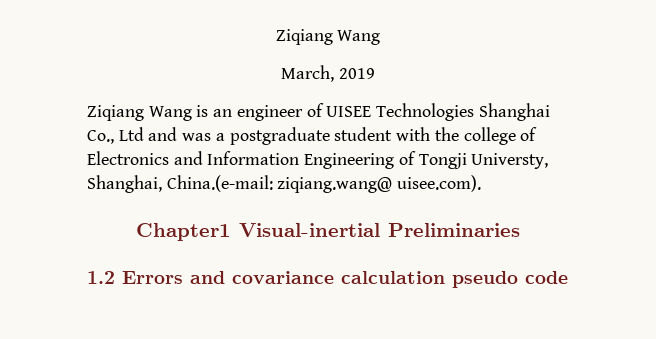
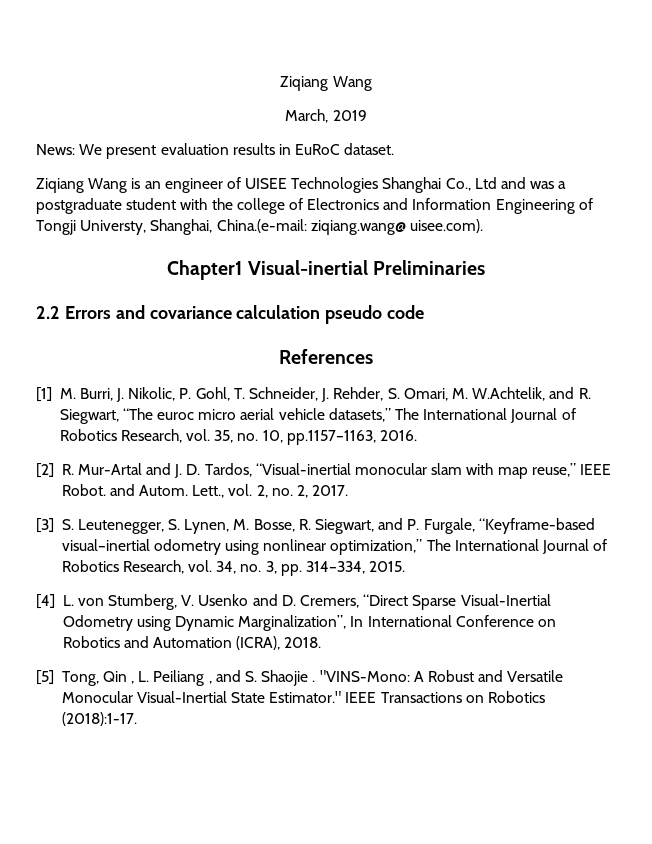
+ News: We present evaluation results in EuRoC dataset.
- 1.2 Errors and covariance calculation pseudo code
+ 2.2 Errors and covariance calculation pseudo code
+ References
+ [1] M. Burri, J. Nikolic, P. Gohl, T. Schneider, J. Rehder, S. Omari, M. W.Achtelik, and R. Siegwart, “The euroc micro aerial vehicle datasets,” The International Journal of Robotics Research, vol. 35, no. 10, pp.1157–1163, 2016.
+ [2] R. Mur-Artal and J. D. Tardos, “Visual-inertial monocular slam with map reuse,” IEEE Robot. and Autom. Lett., vol. 2, no. 2, 2017.
+ [3] S. Leutenegger, S. Lynen, M. Bosse, R. Siegwart, and P. Furgale, “Keyframe-based visual–inertial odometry using nonlinear optimization,” The International Journal of Robotics Research, vol. 34, no. 3, pp. 314–334, 2015.
+ [4] L. von Stumberg, V. Usenko and D. Cremers, “Direct Sparse Visual-Inertial Odometry using Dynamic Marginalization”, In International Conference on Robotics and Automation (ICRA), 2018.
+ [5] Tong, Qin , L. Peiliang , and S. Shaojie . "VINS-Mono: A Robust and Versatile Monocular Visual-Inertial State Estimator." IEEE Transactions on Robotics (2018):1-17.

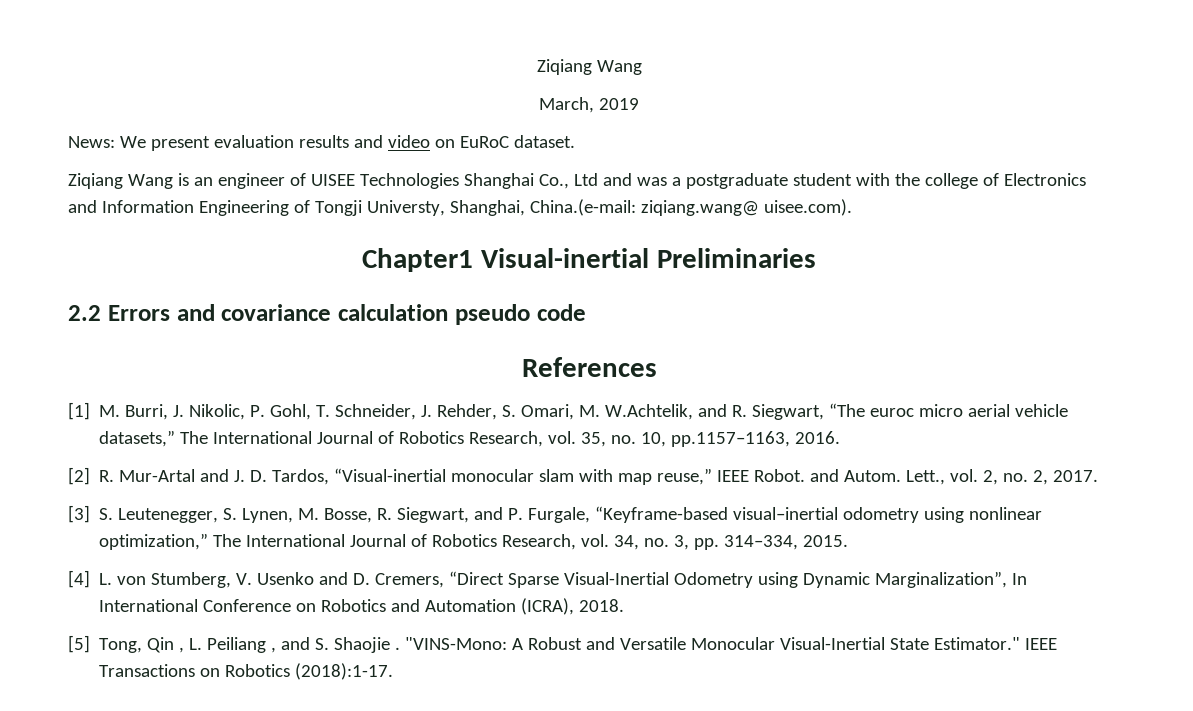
- News: We present evaluation results in EuRoC dataset.
+ News: We present evaluation results and video on EuRoC dataset.

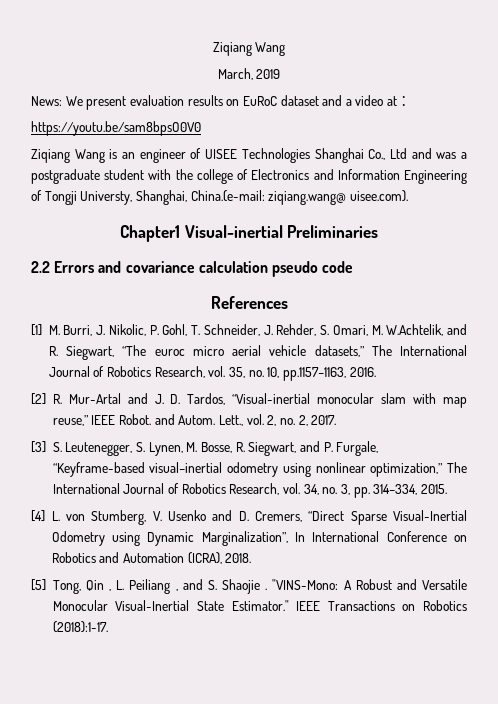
- News: We present evaluation results and video on EuRoC dataset.
+ News: We present evaluation results on EuRoC dataset and a video at：
+ https://youtu.be/sam8bpsO0V0

